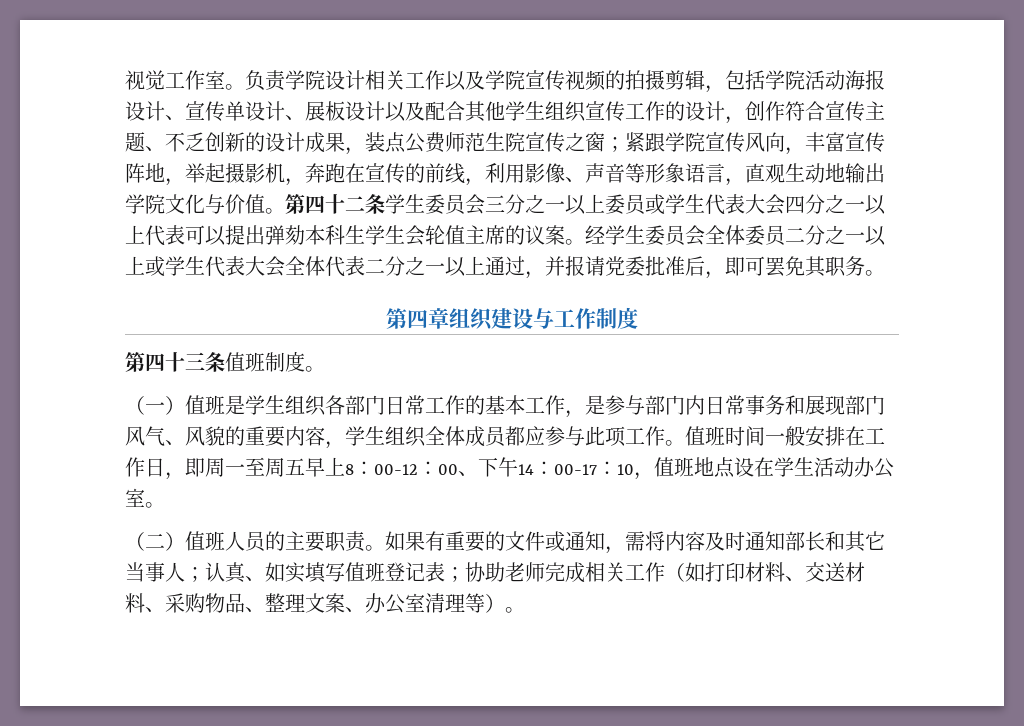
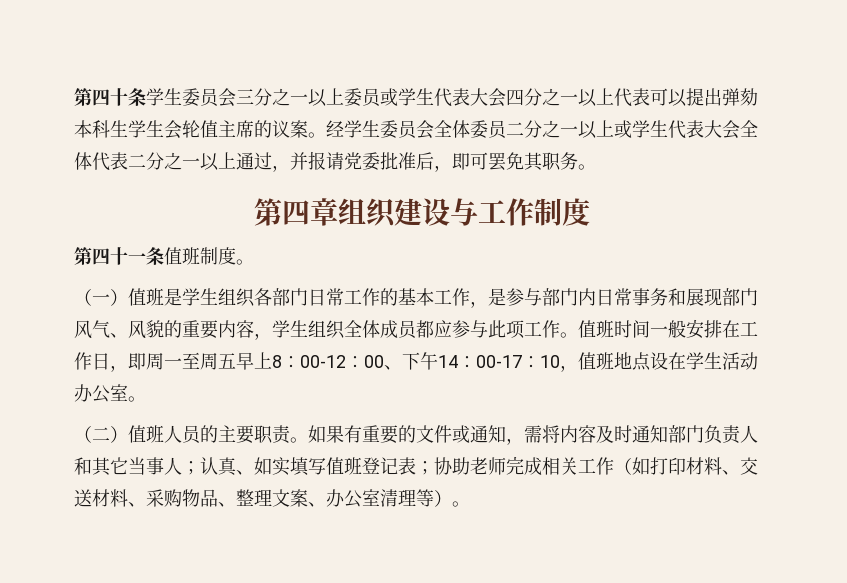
- 视觉工作室。负责学院设计相关工作以及学院宣传视频的拍摄剪辑，包括学院活动海报设计、宣传单设计、展板设计以及配合其他学生组织宣传工作的设计，创作符合宣传主题、不乏创新的设计成果，装点公费师范生院宣传之窗；紧跟学院宣传风向，丰富宣传阵地，举起摄影机，奔跑在宣传的前线，利用影像、声音等形象语言，直观生动地输出学院文化与价值。第四十二条学生委员会三分之一以上委员或学生代表大会四分之一以上代表可以提出弹劾本科生学生会轮值主席的议案。
+ 第四十条学生委员会三分之一以上委员或学生代表大会四分之一以上代表可以提出弹劾本科生学生会轮值主席的议案。
- 第四十三条值班制度。
+ 第四十一条值班制度。
- 如果有重要的文件或通知，需将内容及时通知部长和其它当事人；认真、如实填写值班登记表；协助老师完成相关工作（如打印材料、交送材料、采购物品、整理文案、办公室清理等）。
+ 如果有重要的文件或通知，需将内容及时通知部门负责人和其它当事人；认真、如实填写值班登记表；协助老师完成相关工作（如打印材料、交送材料、采购物品、整理文案、办公室清理等）。

